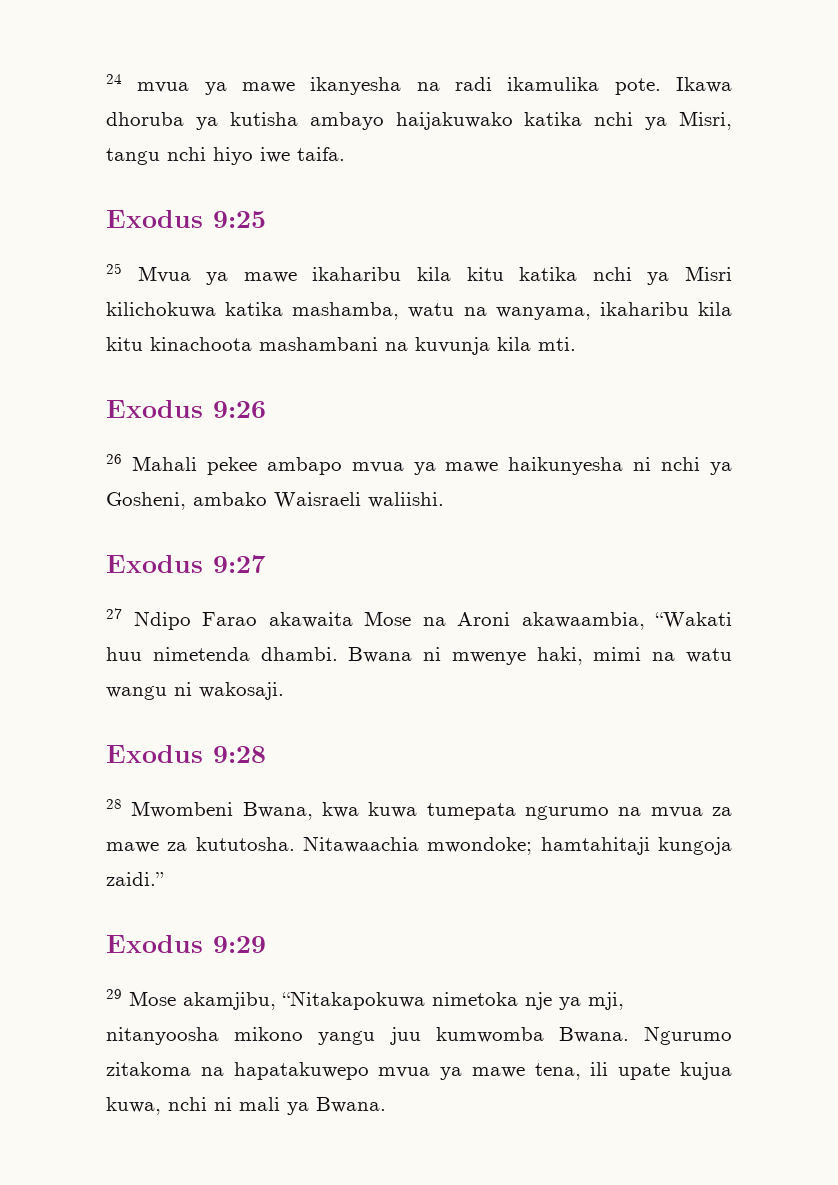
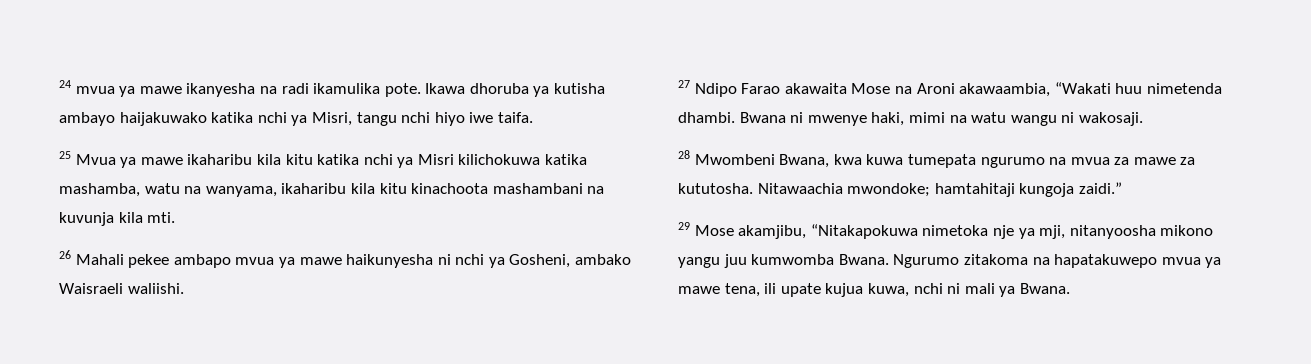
- Exodus 9:25
- Exodus 9:26
- Exodus 9:27
- Exodus 9:28
- Exodus 9:29

